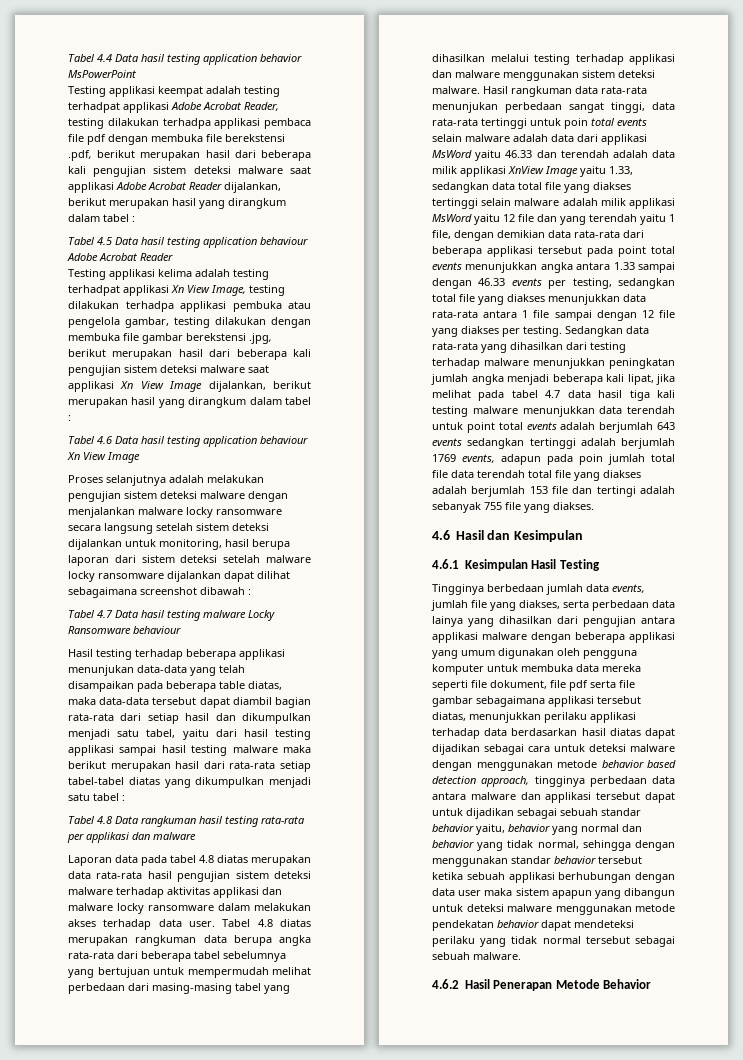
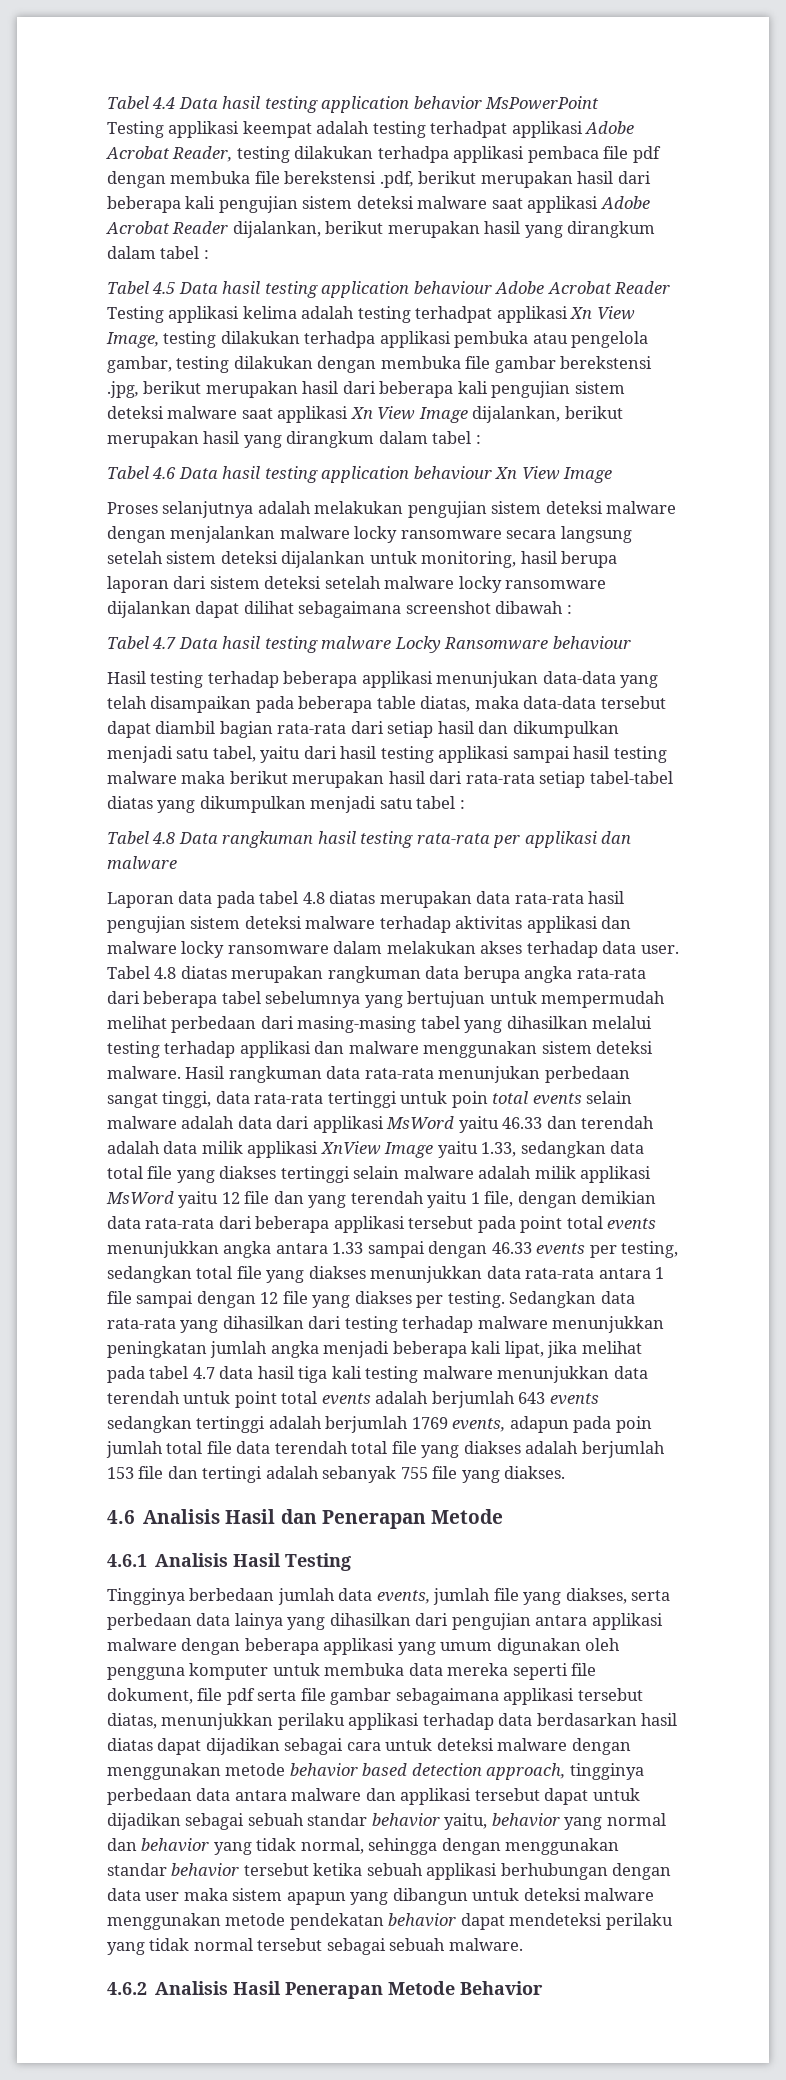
- 4.6 Hasil dan Kesimpulan
+ 4.6 Analisis Hasil dan Penerapan Metode
- 4.6.1 Kesimpulan Hasil Testing
+ 4.6.1 Analisis Hasil Testing
- 4.6.2 Hasil Penerapan Metode Behavior
+ 4.6.2 Analisis Hasil Penerapan Metode Behavior

